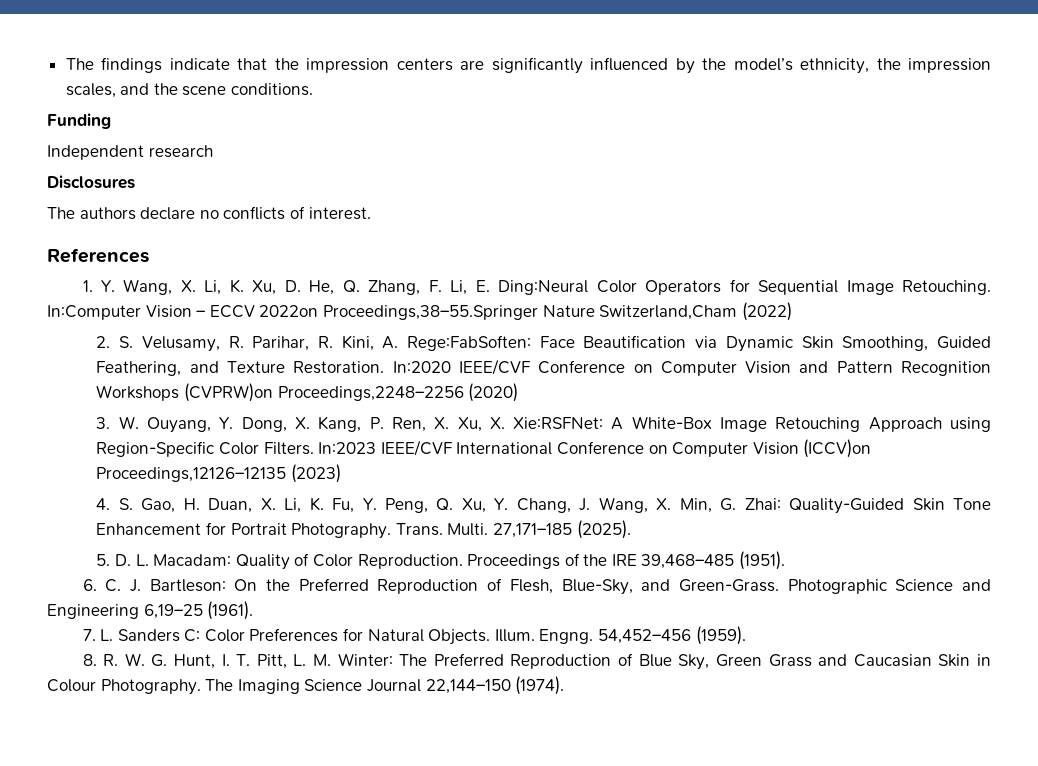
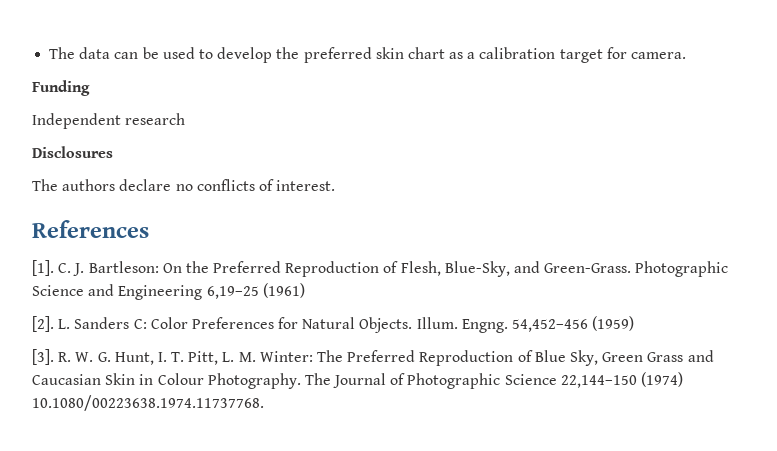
- The findings indicate that the impression centers are significantly influenced by the model’s ethnicity, the impression scales, and the scene conditions.
+ The data can be used to develop the preferred skin chart as a calibration target for camera.
- 1. Y. Wang, X. Li, K. Xu, D. He, Q. Zhang, F. Li, E. Ding:Neural Color Operators for Sequential Image Retouching. In:Computer Vision – ECCV 2022on Proceedings,38–55.Springer Nature Switzerland,Cham (2022)
- 2. S. Velusamy, R. Parihar, R. Kini, A. Rege:FabSoften: Face Beautification via Dynamic Skin Smoothing, Guided Feathering, and Texture Restoration. In:2020 IEEE/CVF Conference on Computer Vision and Pattern Recognition Workshops (CVPRW)on Proceedings,2248–2256 (2020)
- 3. W. Ouyang, Y. Dong, X. Kang, P. Ren, X. Xu, X. Xie:RSFNet: A White-Box Image Retouching Approach using Region-Specific Color Filters. In:2023 IEEE/CVF International Conference on Computer Vision (ICCV)on Proceedings,12126–12135 (2023)
- 4. S. Gao, H. Duan, X. Li, K. Fu, Y. Peng, Q. Xu, Y. Chang, J. Wang, X. Min, G. Zhai: Quality-Guided Skin Tone Enhancement for Portrait Photography. Trans. Multi. 27,171–185 (2025).
- 5. D. L. Macadam: Quality of Color Reproduction. Proceedings of the IRE 39,468–485 (1951).
- 6. C. J. Bartleson: On the Preferred Reproduction of Flesh, Blue-Sky, and Green-Grass.
+ [1]. C. J. Bartleson: On the Preferred Reproduction of Flesh, Blue-Sky, and Green-Grass.
- Photographic Science and Engineering 6,19–25 (1961).
- 7. L. Sanders C: Color Preferences for Natural Objects.
+ Photographic Science and Engineering 6,19–25 (1961)
+ [2]. L. Sanders C: Color Preferences for Natural Objects.
- 54,452–456 (1959).
- 8. R. W. G. Hunt, I. T. Pitt, L. M. Winter: The Preferred Reproduction of Blue Sky, Green Grass and Caucasian Skin in Colour Photography.
+ 54,452–456 (1959)
+ [3]. R. W. G. Hunt, I. T. Pitt, L. M. Winter: The Preferred Reproduction of Blue Sky, Green Grass and Caucasian Skin in Colour Photography.
- The Imaging Science Journal 22,144–150 (1974).
+ The Journal of Photographic Science 22,144–150 (1974) 10.1080/00223638.1974.11737768.

